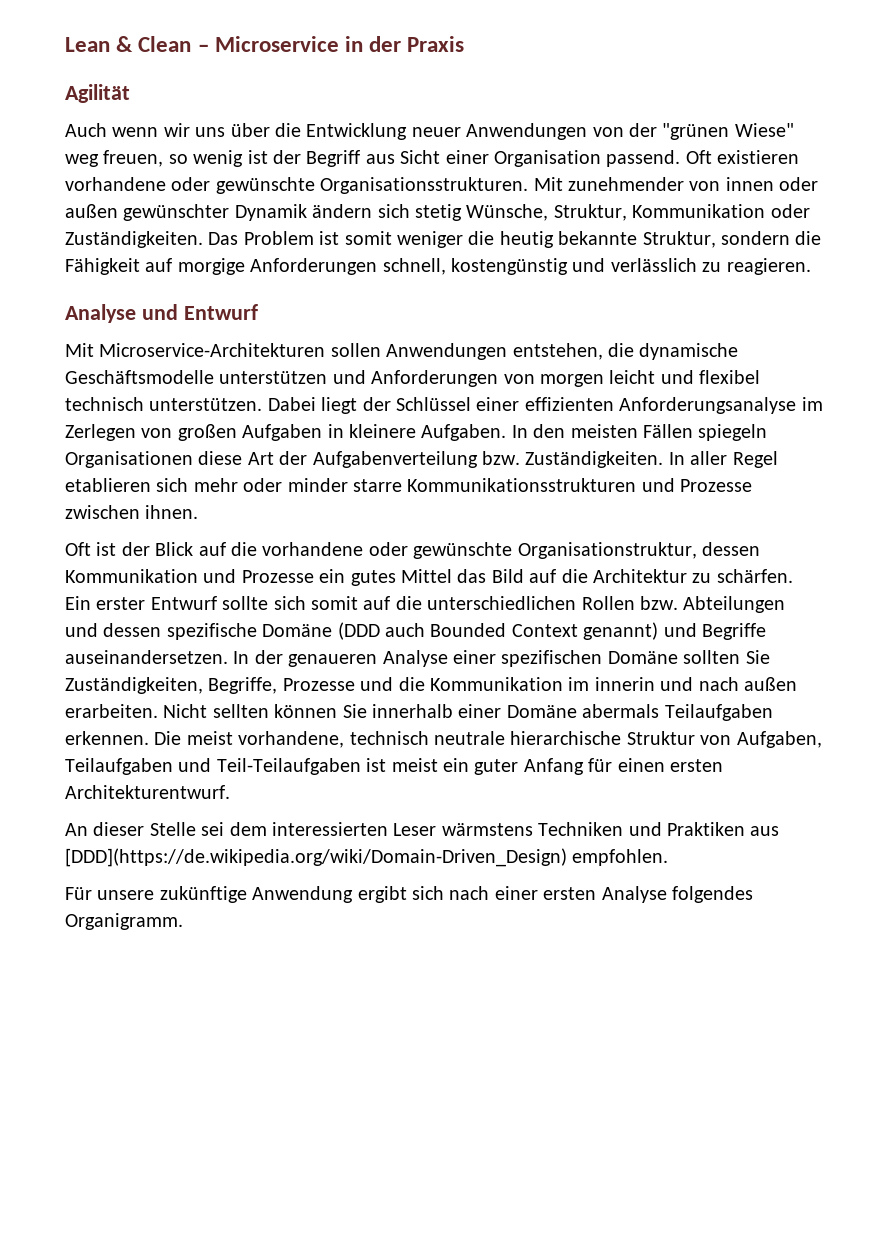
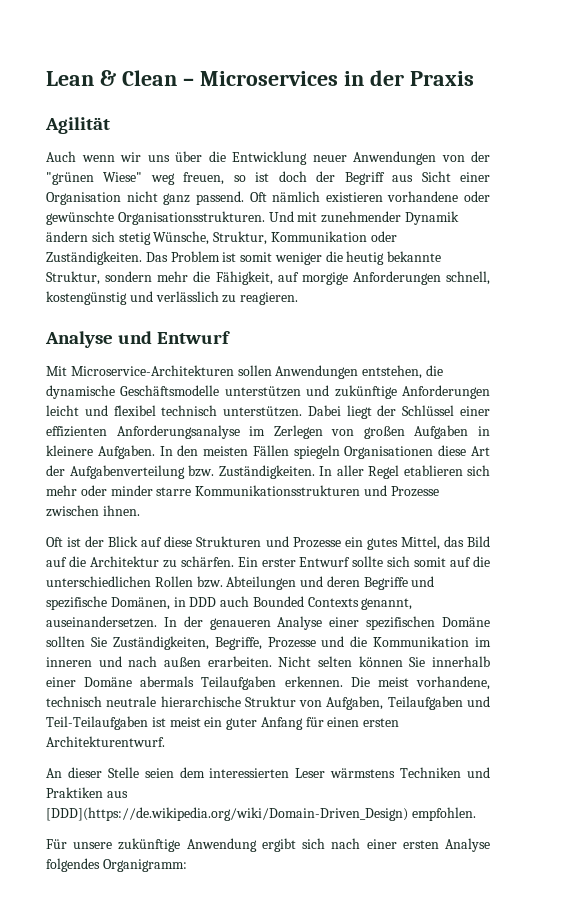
- Lean & Clean – Microservice in der Praxis
+ Lean & Clean – Microservices in der Praxis
- Auch wenn wir uns über die Entwicklung neuer Anwendungen von der "grünen Wiese" weg freuen, so wenig ist der Begriff aus Sicht einer Organisation passend.
+ Auch wenn wir uns über die Entwicklung neuer Anwendungen von der "grünen Wiese" weg freuen, so ist doch der Begriff aus Sicht einer Organisation nicht ganz passend.
- Oft existieren vorhandene oder gewünschte Organisationsstrukturen.
+ Oft nämlich existieren vorhandene oder gewünschte Organisationsstrukturen.
- Mit zunehmender von innen oder außen gewünschter Dynamik ändern sich stetig Wünsche, Struktur, Kommunikation oder Zuständigkeiten.
+ Und mit zunehmender Dynamik ändern sich stetig Wünsche, Struktur, Kommunikation oder Zuständigkeiten.
- Das Problem ist somit weniger die heutig bekannte Struktur, sondern die Fähigkeit auf morgige Anforderungen schnell, kostengünstig und verlässlich zu reagieren.
+ Das Problem ist somit weniger die heutig bekannte Struktur, sondern mehr die Fähigkeit, auf morgige Anforderungen schnell, kostengünstig und verlässlich zu reagieren.
- Mit Microservice-Architekturen sollen Anwendungen entstehen, die dynamische Geschäftsmodelle unterstützen und Anforderungen von morgen leicht und flexibel technisch unterstützen.
+ Mit Microservice-Architekturen sollen Anwendungen entstehen, die dynamische Geschäftsmodelle unterstützen und zukünftige Anforderungen leicht und flexibel technisch unterstützen.
- Oft ist der Blick auf die vorhandene oder gewünschte Organisationstruktur, dessen Kommunikation und Prozesse ein gutes Mittel das Bild auf die Architektur zu schärfen.
+ Oft ist der Blick auf diese Strukturen und Prozesse ein gutes Mittel, das Bild auf die Architektur zu schärfen.
- Ein erster Entwurf sollte sich somit auf die unterschiedlichen Rollen bzw. Abteilungen und dessen spezifische Domäne (DDD auch Bounded Context genannt) und Begriffe auseinandersetzen.
+ Ein erster Entwurf sollte sich somit auf die unterschiedlichen Rollen bzw. Abteilungen und deren Begriffe und spezifische Domänen, in DDD auch Bounded Contexts genannt, auseinandersetzen.
- In der genaueren Analyse einer spezifischen Domäne sollten Sie Zuständigkeiten, Begriffe, Prozesse und die Kommunikation im innerin und nach außen erarbeiten.
+ In der genaueren Analyse einer spezifischen Domäne sollten Sie Zuständigkeiten, Begriffe, Prozesse und die Kommunikation im inneren und nach außen erarbeiten.
- Nicht sellten können Sie innerhalb einer Domäne abermals Teilaufgaben erkennen.
+ Nicht selten können Sie innerhalb einer Domäne abermals Teilaufgaben erkennen.
- An dieser Stelle sei dem interessierten Leser wärmstens Techniken und Praktiken aus [DDD](https://de.wikipedia.org/wiki/Domain-Driven_Design) empfohlen.
+ An dieser Stelle seien dem interessierten Leser wärmstens Techniken und Praktiken aus [DDD](https://de.wikipedia.org/wiki/Domain-Driven_Design) empfohlen.
- Für unsere zukünftige Anwendung ergibt sich nach einer ersten Analyse folgendes Organigramm.
+ Für unsere zukünftige Anwendung ergibt sich nach einer ersten Analyse folgendes Organigramm:

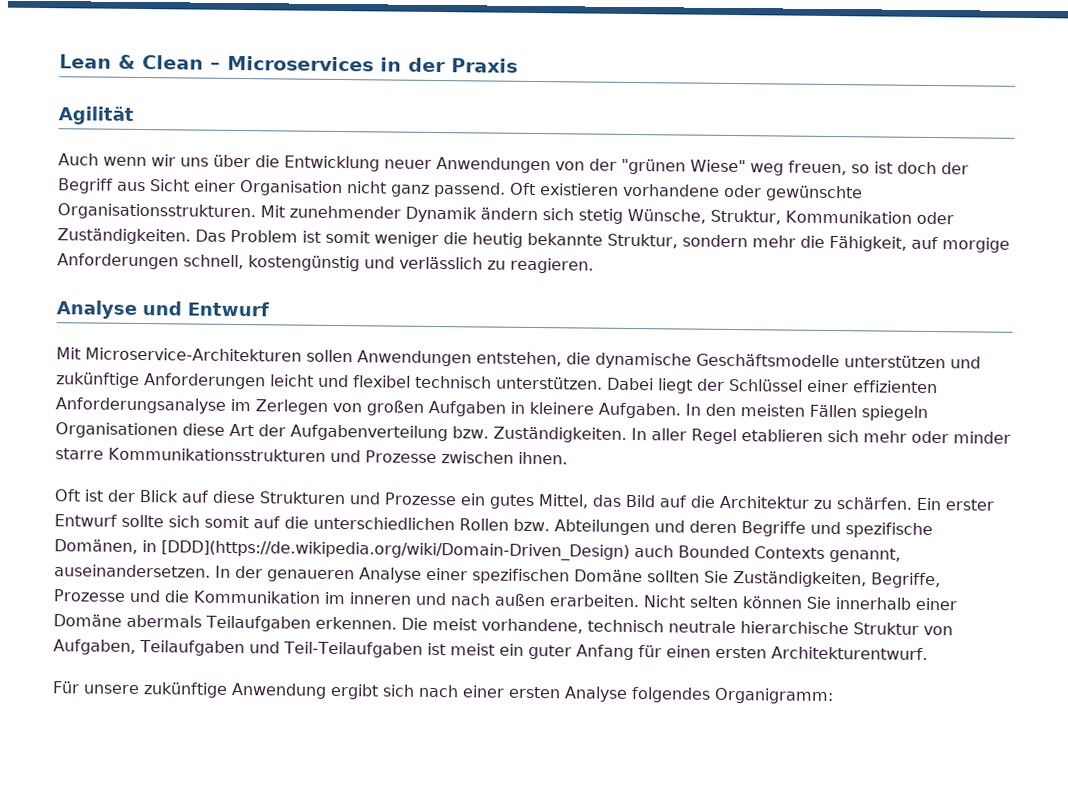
- Oft nämlich existieren vorhandene oder gewünschte Organisationsstrukturen.
+ Oft existieren vorhandene oder gewünschte Organisationsstrukturen.
- Und mit zunehmender Dynamik ändern sich stetig Wünsche, Struktur, Kommunikation oder Zuständigkeiten.
+ Mit zunehmender Dynamik ändern sich stetig Wünsche, Struktur, Kommunikation oder Zuständigkeiten.
- Ein erster Entwurf sollte sich somit auf die unterschiedlichen Rollen bzw. Abteilungen und deren Begriffe und spezifische Domänen, in DDD auch Bounded Contexts genannt, auseinandersetzen.
+ Ein erster Entwurf sollte sich somit auf die unterschiedlichen Rollen bzw. Abteilungen und deren Begriffe und spezifische Domänen, in [DDD](https://de.wikipedia.org/wiki/Domain-Driven_Design) auch Bounded Contexts genannt, auseinandersetzen.
- An dieser Stelle seien dem interessierten Leser wärmstens Techniken und Praktiken aus [DDD](https://de.wikipedia.org/wiki/Domain-Driven_Design) empfohlen.

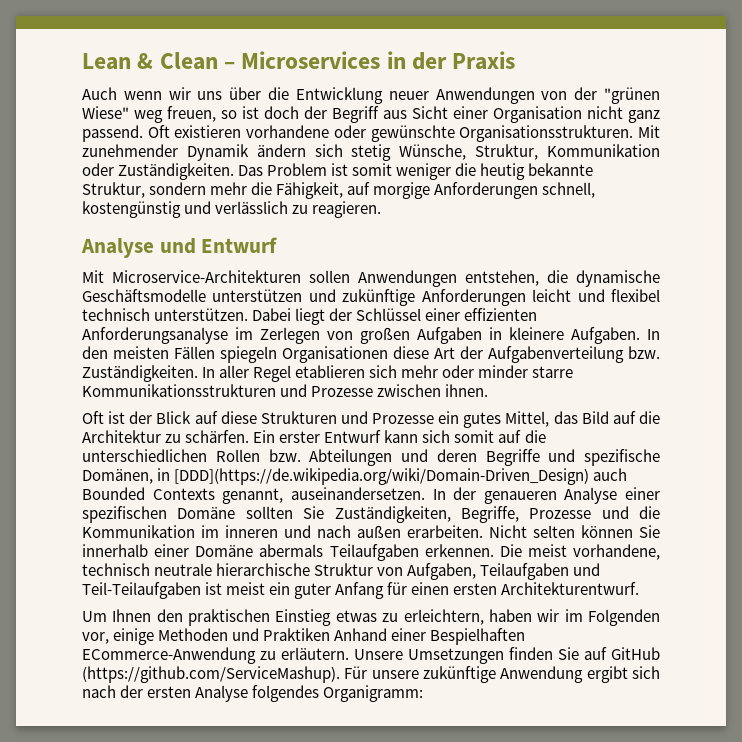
- Agilität
- Ein erster Entwurf sollte sich somit auf die unterschiedlichen Rollen bzw. Abteilungen und deren Begriffe und spezifische Domänen, in [DDD](https://de.wikipedia.org/wiki/Domain-Driven_Design) auch Bounded Contexts genannt, auseinandersetzen.
+ Ein erster Entwurf kann sich somit auf die unterschiedlichen Rollen bzw. Abteilungen und deren Begriffe und spezifische Domänen, in [DDD](https://de.wikipedia.org/wiki/Domain-Driven_Design) auch Bounded Contexts genannt, auseinandersetzen.
- Für unsere zukünftige Anwendung ergibt sich nach einer ersten Analyse folgendes Organigramm:
+ Um Ihnen den praktischen Einstieg etwas zu erleichtern, haben wir im Folgenden vor, einige Methoden und Praktiken Anhand einer Bespielhaften ECommerce-Anwendung zu erläutern. Unsere Umsetzungen finden Sie auf GitHub (https://github.com/ServiceMashup). Für unsere zukünftige Anwendung ergibt sich nach der ersten Analyse folgendes Organigramm:

